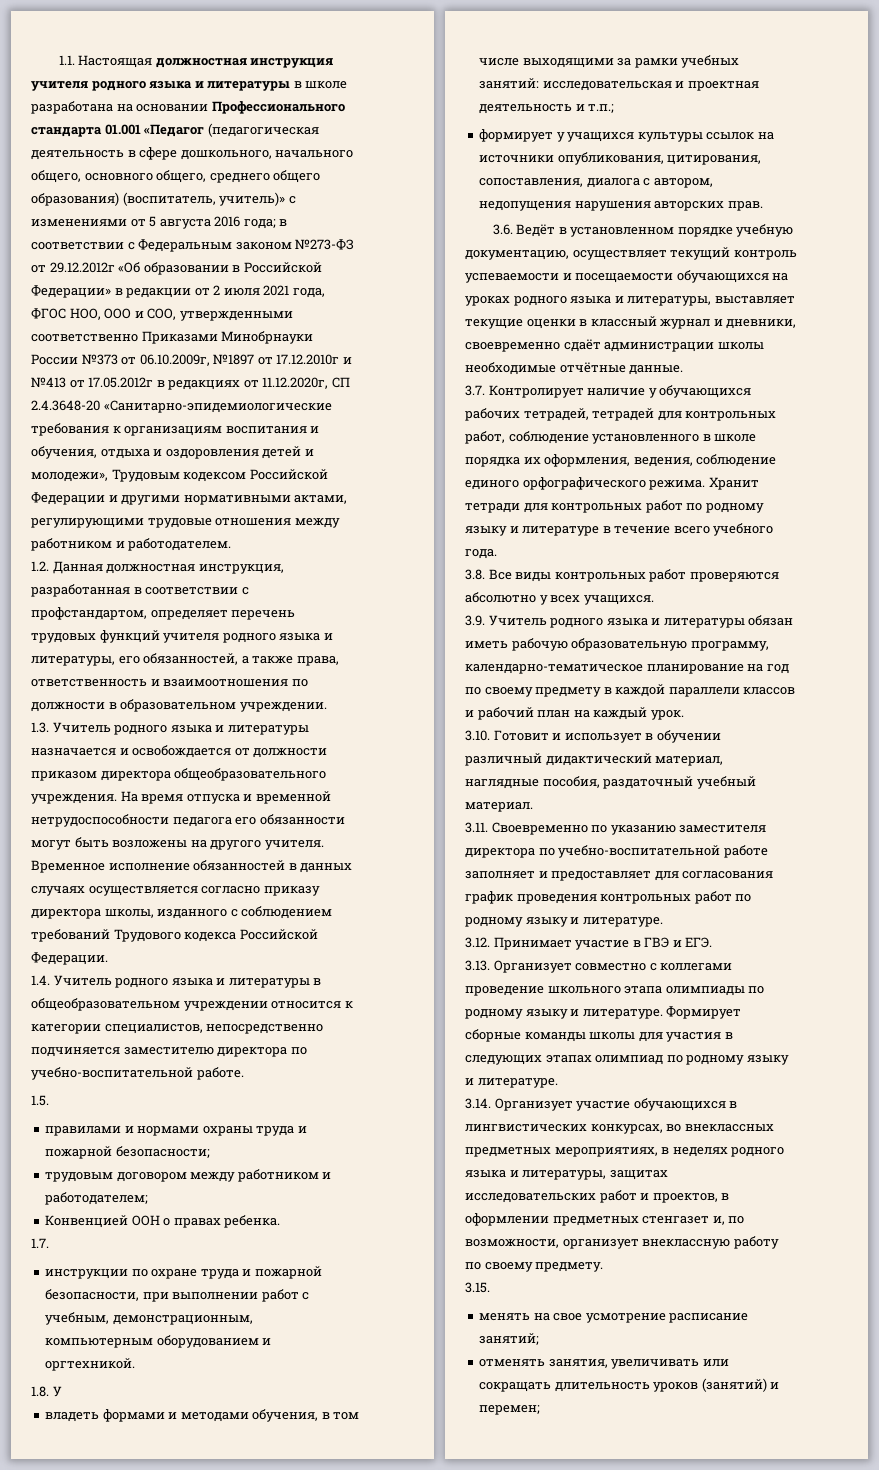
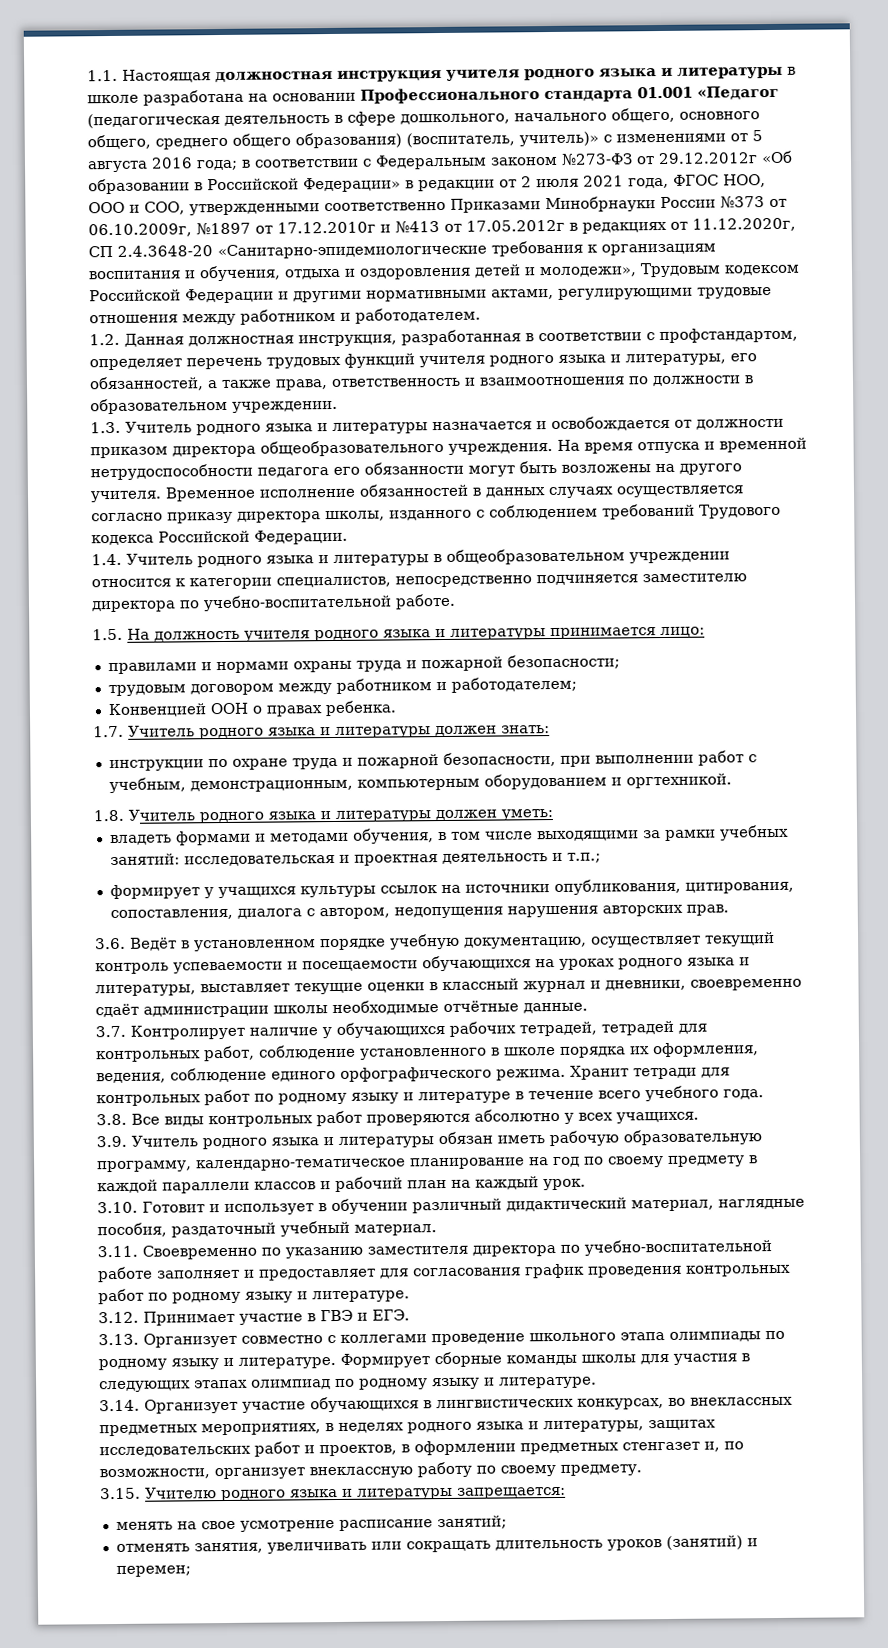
- 1.5.
+ 1.5. На должность учителя родного языка и литературы принимается лицо:
- 1.7.
+ 1.7. Учитель родного языка и литературы должен знать:
- 1.8. У
+ 1.8. Учитель родного языка и литературы должен уметь:
- 3.15.
+ 3.15. Учителю родного языка и литературы запрещается:

